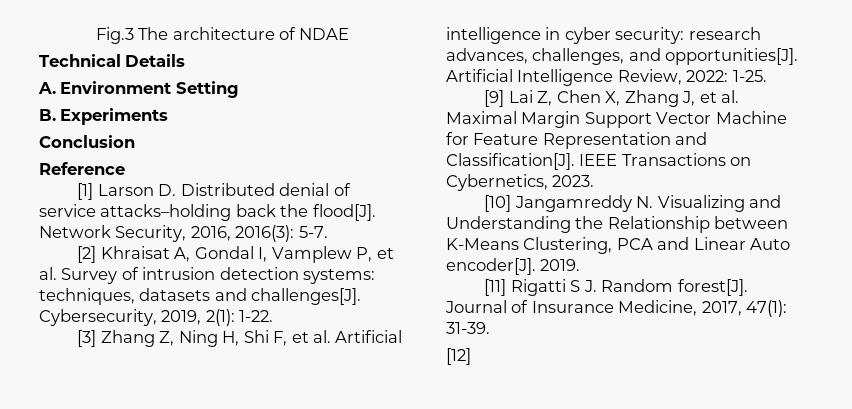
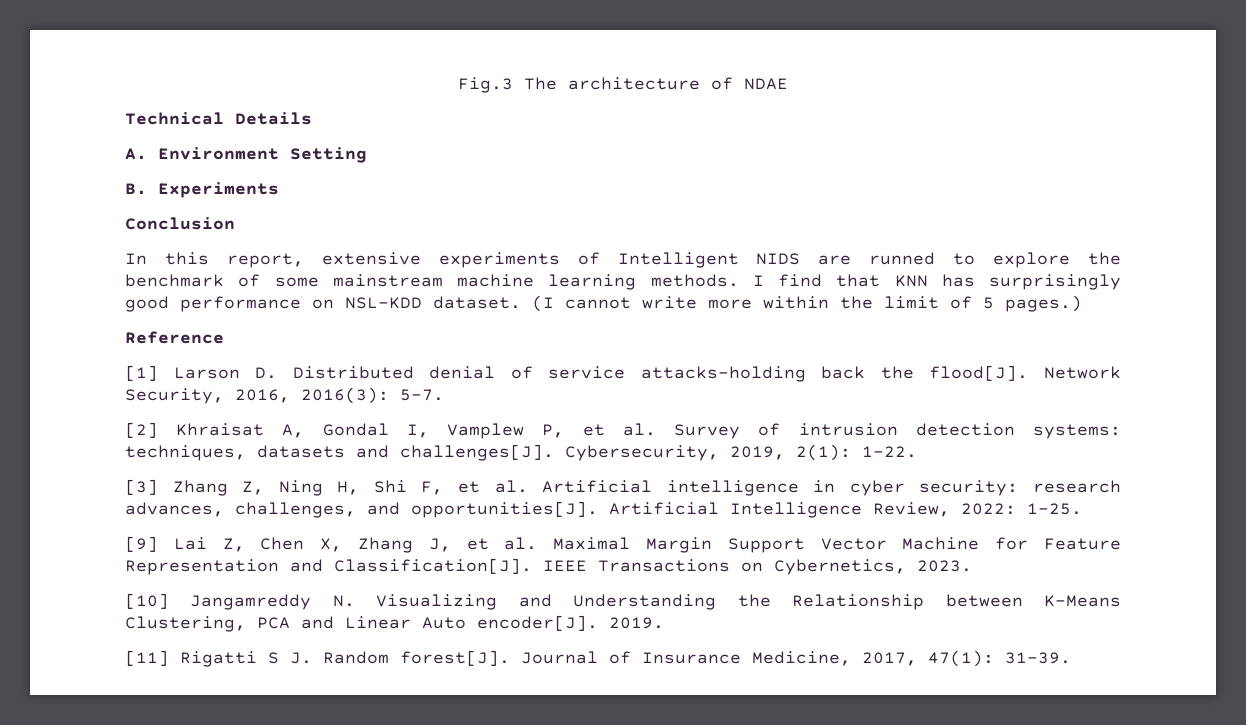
+ In this report, extensive experiments of Intelligent NIDS are runned to explore the benchmark of some mainstream machine learning methods. I find that KNN has surprisingly good performance on NSL-KDD dataset. (I cannot write more within the limit of 5 pages.)
- [12]

